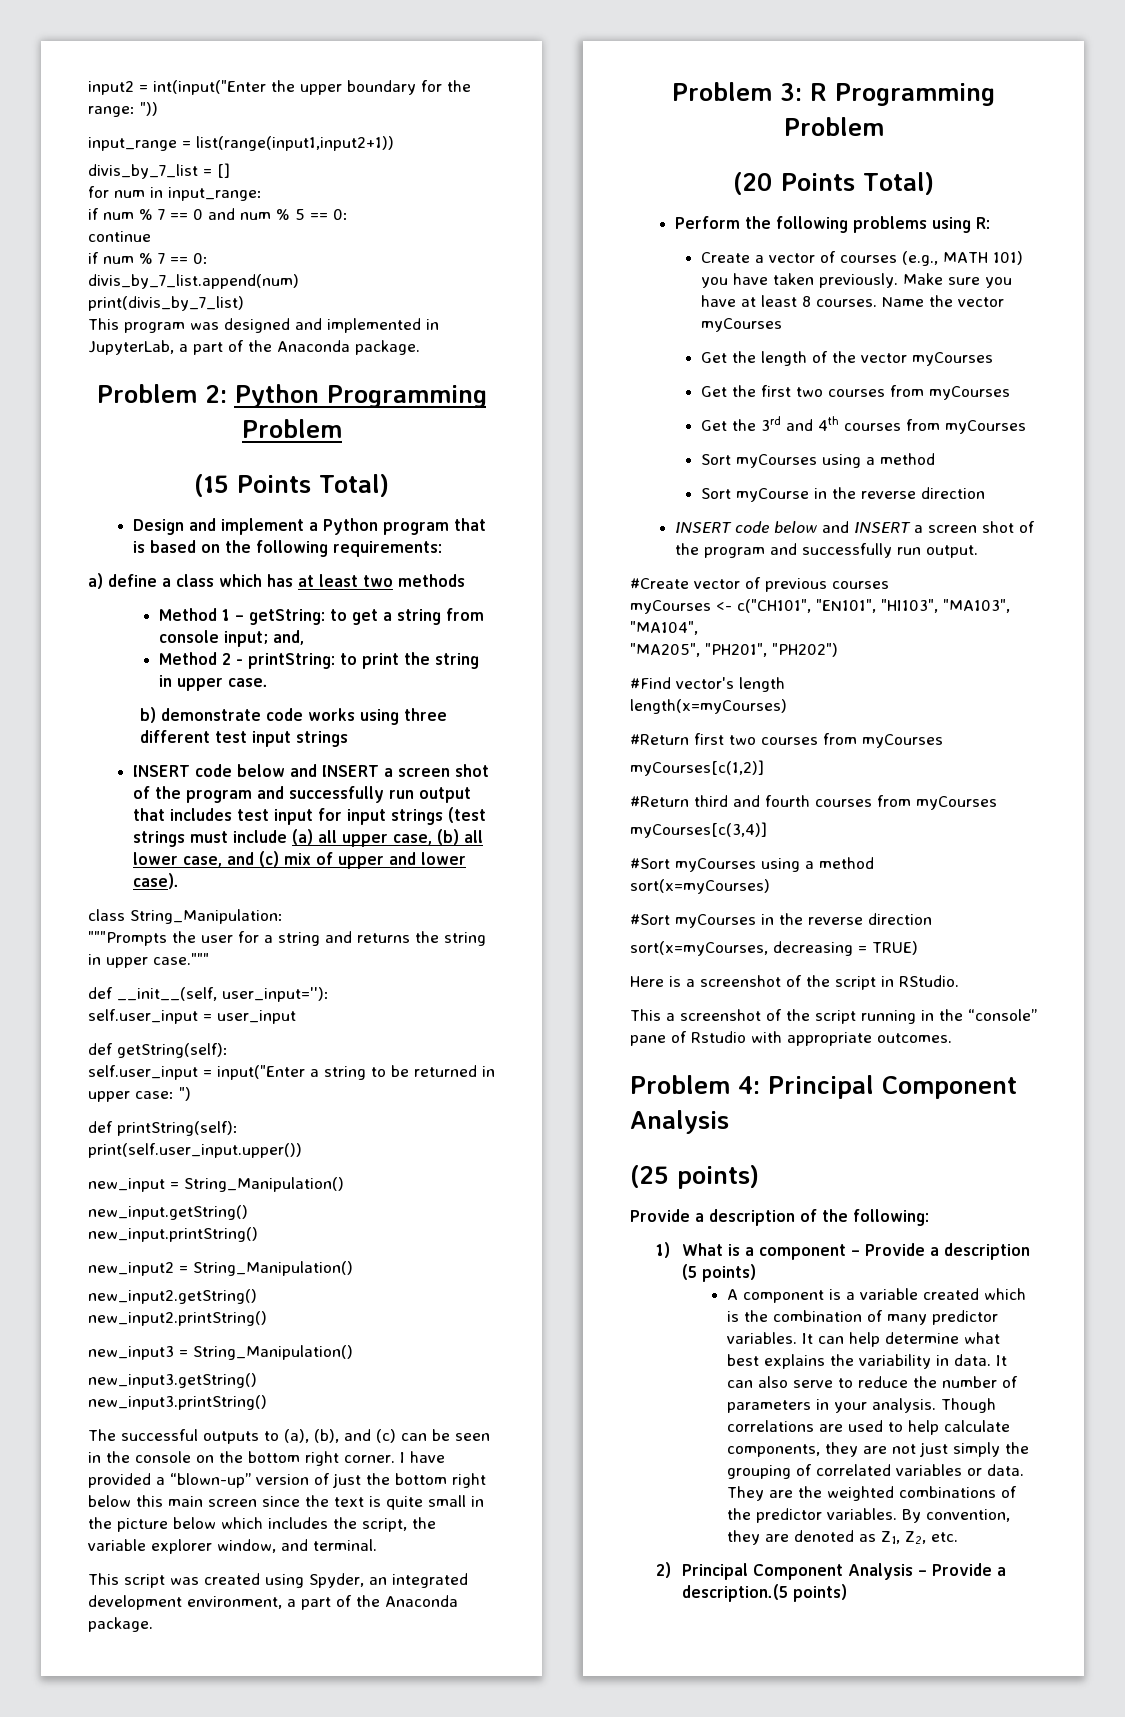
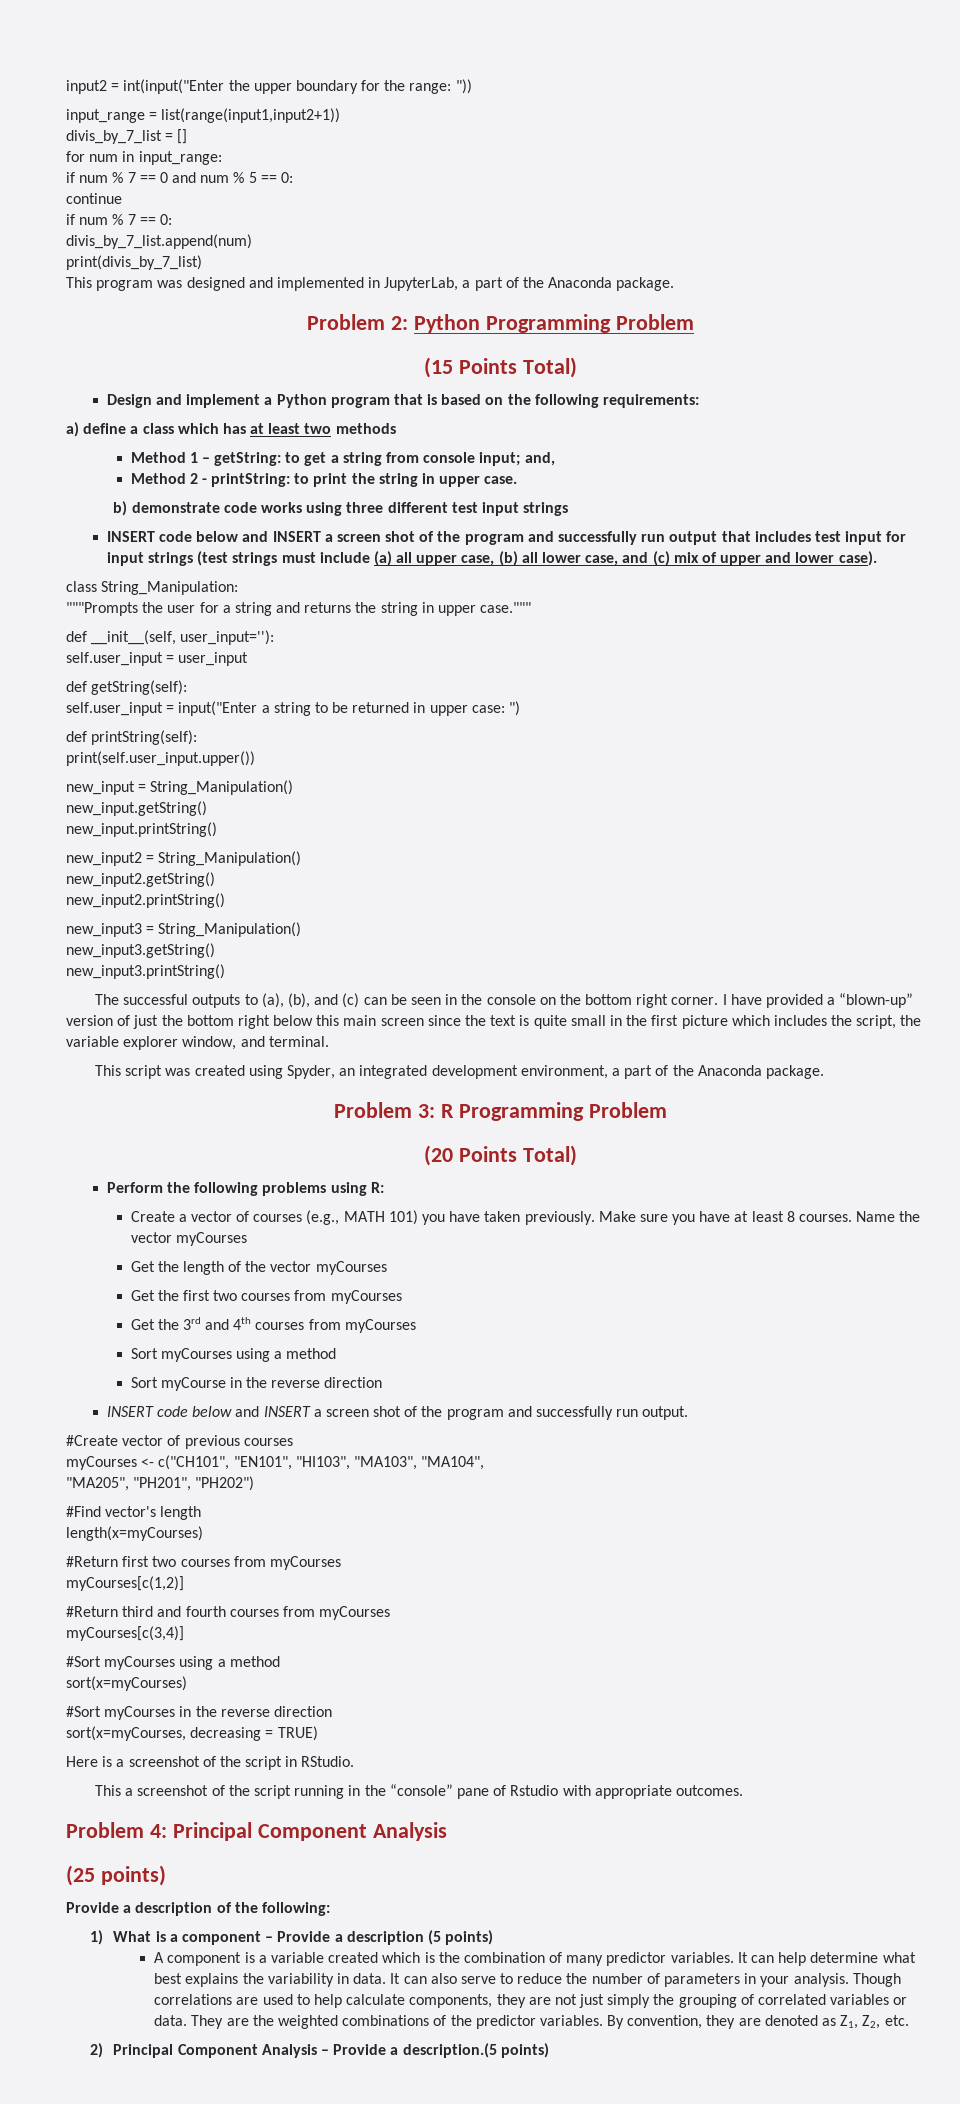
- I have provided a “blown-up” version of just the bottom right below this main screen since the text is quite small in the picture below which includes the script, the variable explorer window, and terminal.
+ I have provided a “blown-up” version of just the bottom right below this main screen since the text is quite small in the first picture which includes the script, the variable explorer window, and terminal.

